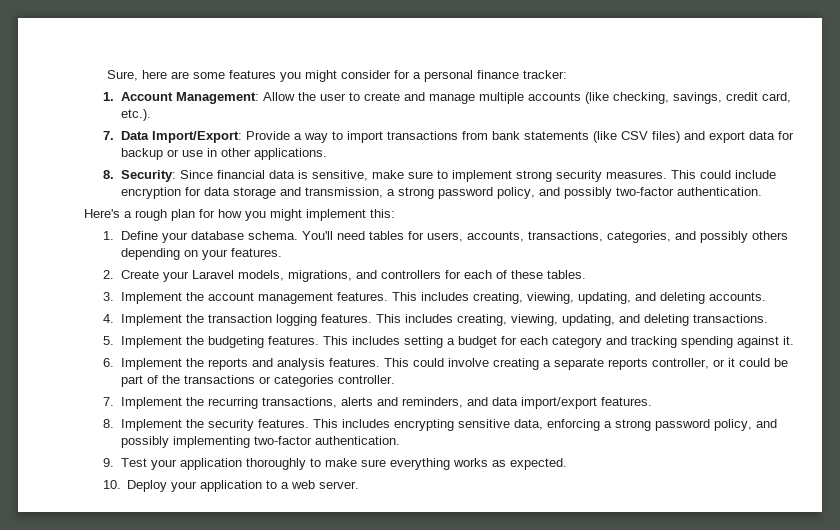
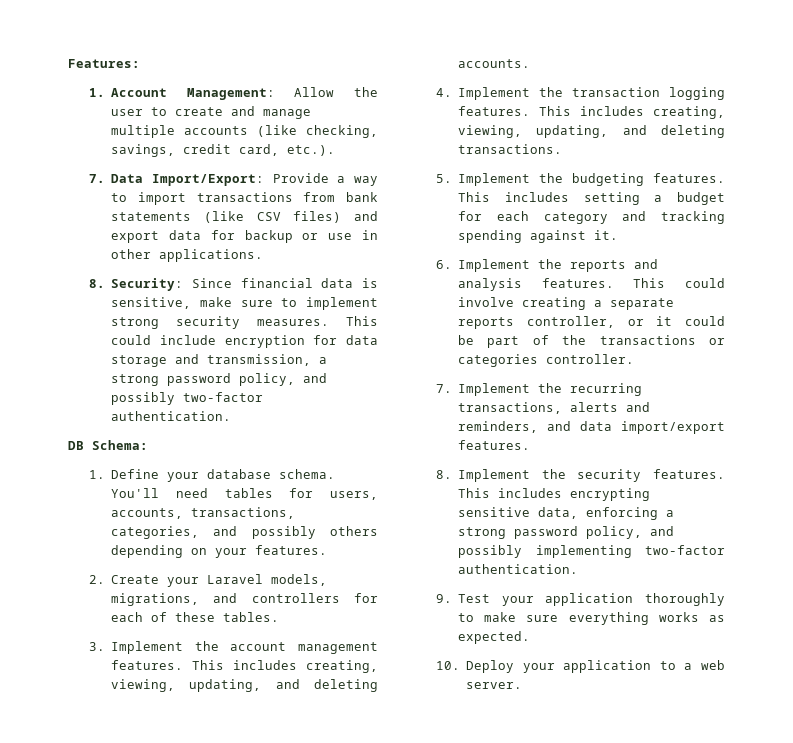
- Sure, here are some features you might consider for a personal finance tracker:
+ Features:
- Here's a rough plan for how you might implement this:
+ DB Schema:

